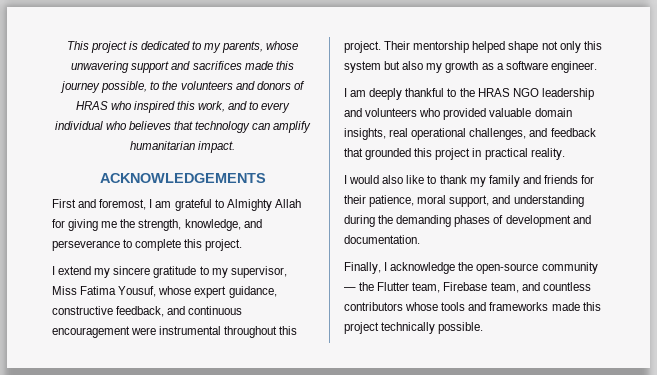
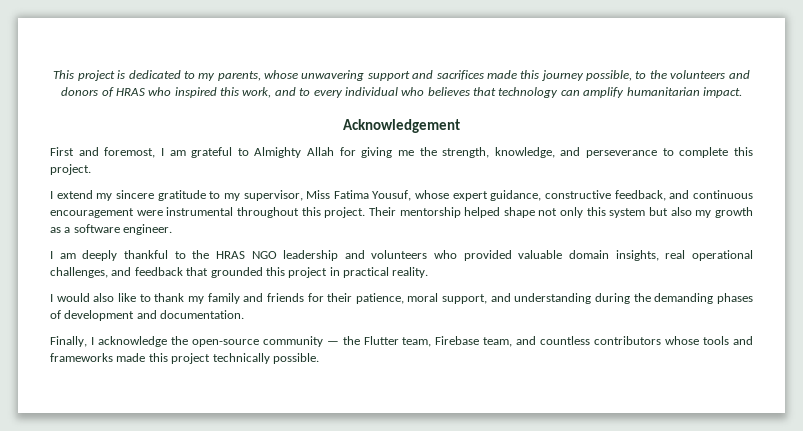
- ACKNOWLEDGEMENTS
+ Acknowledgement

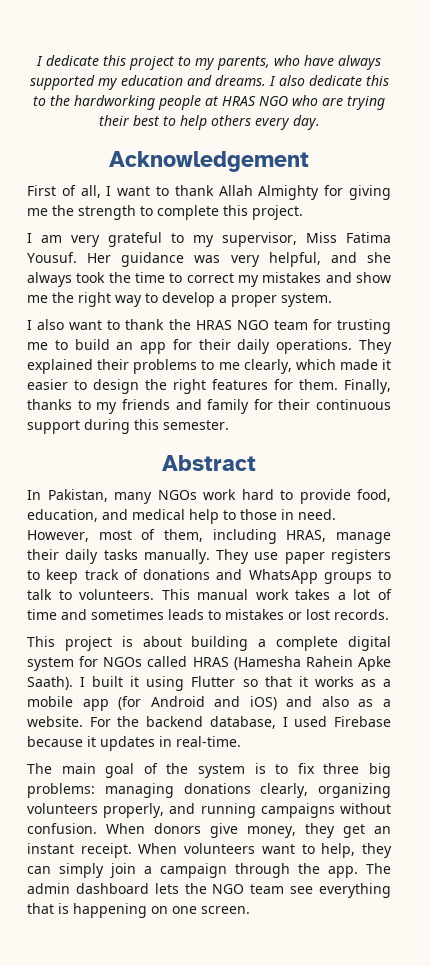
- This project is dedicated to my parents, whose unwavering support and sacrifices made this journey possible, to the volunteers and donors of HRAS who inspired this work, and to every individual who believes that technology can amplify humanitarian impact.
+ I dedicate this project to my parents, who have always supported my education and dreams. I also dedicate this to the hardworking people at HRAS NGO who are trying their best to help others every day.
  Acknowledgement
- First and foremost, I am grateful to Almighty Allah for giving me the strength, knowledge, and perseverance to complete this project.
+ First of all, I want to thank Allah Almighty for giving me the strength to complete this project.
- I extend my sincere gratitude to my supervisor, Miss Fatima Yousuf, whose expert guidance, constructive feedback, and continuous encouragement were instrumental throughout this project. Their mentorship helped shape not only this system but also my growth as a software engineer.
- I am deeply thankful to the HRAS NGO leadership and volunteers who provided valuable domain insights, real operational challenges, and feedback that grounded this project in practical reality.
- I would also like to thank my family and friends for their patience, moral support, and understanding during the demanding phases of development and documentation.
- Finally, I acknowledge the open-source community — the Flutter team, Firebase team, and countless contributors whose tools and frameworks made this project technically possible.
+ I am very grateful to my supervisor, Miss Fatima Yousuf. Her guidance was very helpful, and she always took the time to correct my mistakes and show me the right way to develop a proper system.
+ I also want to thank the HRAS NGO team for trusting me to build an app for their daily operations. They explained their problems to me clearly, which made it easier to design the right features for them. Finally, thanks to my friends and family for their continuous support during this semester.
+ Abstract
+ In Pakistan, many NGOs work hard to provide food, education, and medical help to those in need. However, most of them, including HRAS, manage their daily tasks manually. They use paper registers to keep track of donations and WhatsApp groups to talk to volunteers. This manual work takes a lot of time and sometimes leads to mistakes or lost records.
+ This project is about building a complete digital system for NGOs called HRAS (Hamesha Rahein Apke Saath). I built it using Flutter so that it works as a mobile app (for Android and iOS) and also as a website. For the backend database, I used Firebase because it updates in real-time.
+ The main goal of the system is to fix three big problems: managing donations clearly, organizing volunteers properly, and running campaigns without confusion. When donors give money, they get an instant receipt. When volunteers want to help, they can simply join a campaign through the app. The admin dashboard lets the NGO team see everything that is happening on one screen.

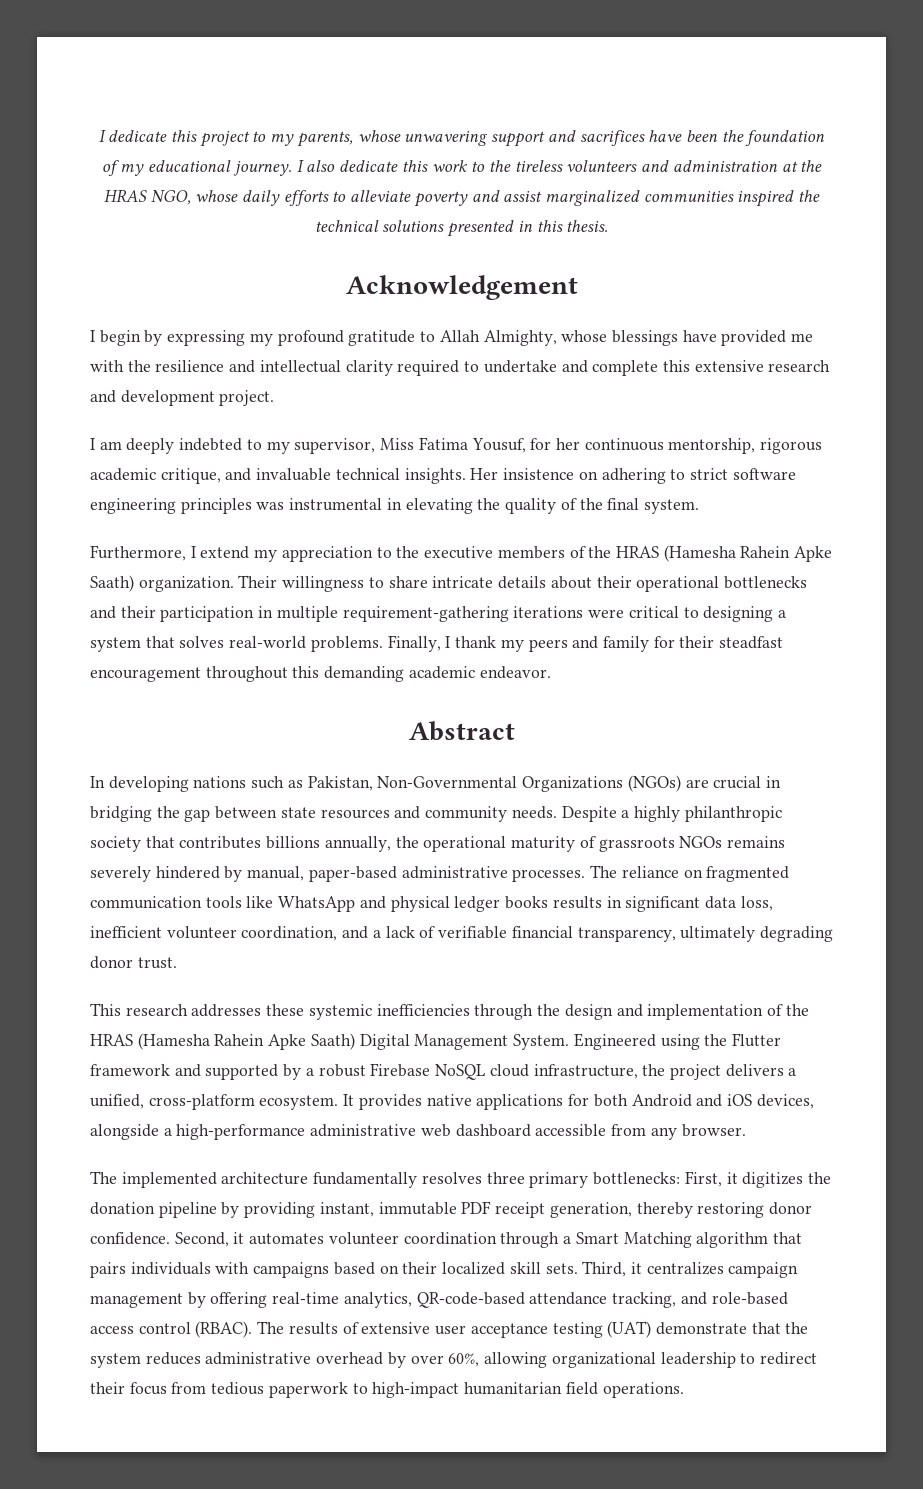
- I dedicate this project to my parents, who have always supported my education and dreams.
+ I dedicate this project to my parents, whose unwavering support and sacrifices have been the foundation of my educational journey.
- I also dedicate this to the hardworking people at HRAS NGO who are trying their best to help others every day.
+ I also dedicate this work to the tireless volunteers and administration at the HRAS NGO, whose daily efforts to alleviate poverty and assist marginalized communities inspired the technical solutions presented in this thesis.
  Acknowledgement
- First of all, I want to thank Allah Almighty for giving me the strength to complete this project.
+ I begin by expressing my profound gratitude to Allah Almighty, whose blessings have provided me with the resilience and intellectual clarity required to undertake and complete this extensive research and development project.
- I am very grateful to my supervisor, Miss Fatima Yousuf. Her guidance was very helpful, and she always took the time to correct my mistakes and show me the right way to develop a proper system.
- I also want to thank the HRAS NGO team for trusting me to build an app for their daily operations. They explained their problems to me clearly, which made it easier to design the right features for them. Finally, thanks to my friends and family for their continuous support during this semester.
+ I am deeply indebted to my supervisor, Miss Fatima Yousuf, for her continuous mentorship, rigorous academic critique, and invaluable technical insights. Her insistence on adhering to strict software engineering principles was instrumental in elevating the quality of the final system.
+ Furthermore, I extend my appreciation to the executive members of the HRAS (Hamesha Rahein Apke Saath) organization. Their willingness to share intricate details about their operational bottlenecks and their participation in multiple requirement-gathering iterations were critical to designing a system that solves real-world problems. Finally, I thank my peers and family for their steadfast encouragement throughout this demanding academic endeavor.
  Abstract
- In Pakistan, many NGOs work hard to provide food, education, and medical help to those in need. However, most of them, including HRAS, manage their daily tasks manually. They use paper registers to keep track of donations and WhatsApp groups to talk to volunteers. This manual work takes a lot of time and sometimes leads to mistakes or lost records.
- This project is about building a complete digital system for NGOs called HRAS (Hamesha Rahein Apke Saath). I built it using Flutter so that it works as a mobile app (for Android and iOS) and also as a website. For the backend database, I used Firebase because it updates in real-time.
- The main goal of the system is to fix three big problems: managing donations clearly, organizing volunteers properly, and running campaigns without confusion. When donors give money, they get an instant receipt. When volunteers want to help, they can simply join a campaign through the app. The admin dashboard lets the NGO team see everything that is happening on one screen.
+ In developing nations such as Pakistan, Non-Governmental Organizations (NGOs) are crucial in bridging the gap between state resources and community needs. Despite a highly philanthropic society that contributes billions annually, the operational maturity of grassroots NGOs remains severely hindered by manual, paper-based administrative processes. The reliance on fragmented communication tools like WhatsApp and physical ledger books results in significant data loss, inefficient volunteer coordination, and a lack of verifiable financial transparency, ultimately degrading donor trust.
+ This research addresses these systemic inefficiencies through the design and implementation of the HRAS (Hamesha Rahein Apke Saath) Digital Management System. Engineered using the Flutter framework and supported by a robust Firebase NoSQL cloud infrastructure, the project delivers a unified, cross-platform ecosystem. It provides native applications for both Android and iOS devices, alongside a high-performance administrative web dashboard accessible from any browser.
+ The implemented architecture fundamentally resolves three primary bottlenecks: First, it digitizes the donation pipeline by providing instant, immutable PDF receipt generation, thereby restoring donor confidence. Second, it automates volunteer coordination through a Smart Matching algorithm that pairs individuals with campaigns based on their localized skill sets. Third, it centralizes campaign management by offering real-time analytics, QR-code-based attendance tracking, and role-based access control (RBAC). The results of extensive user acceptance testing (UAT) demonstrate that the system reduces administrative overhead by over 60%, allowing organizational leadership to redirect their focus from tedious paperwork to high-impact humanitarian field operations.

